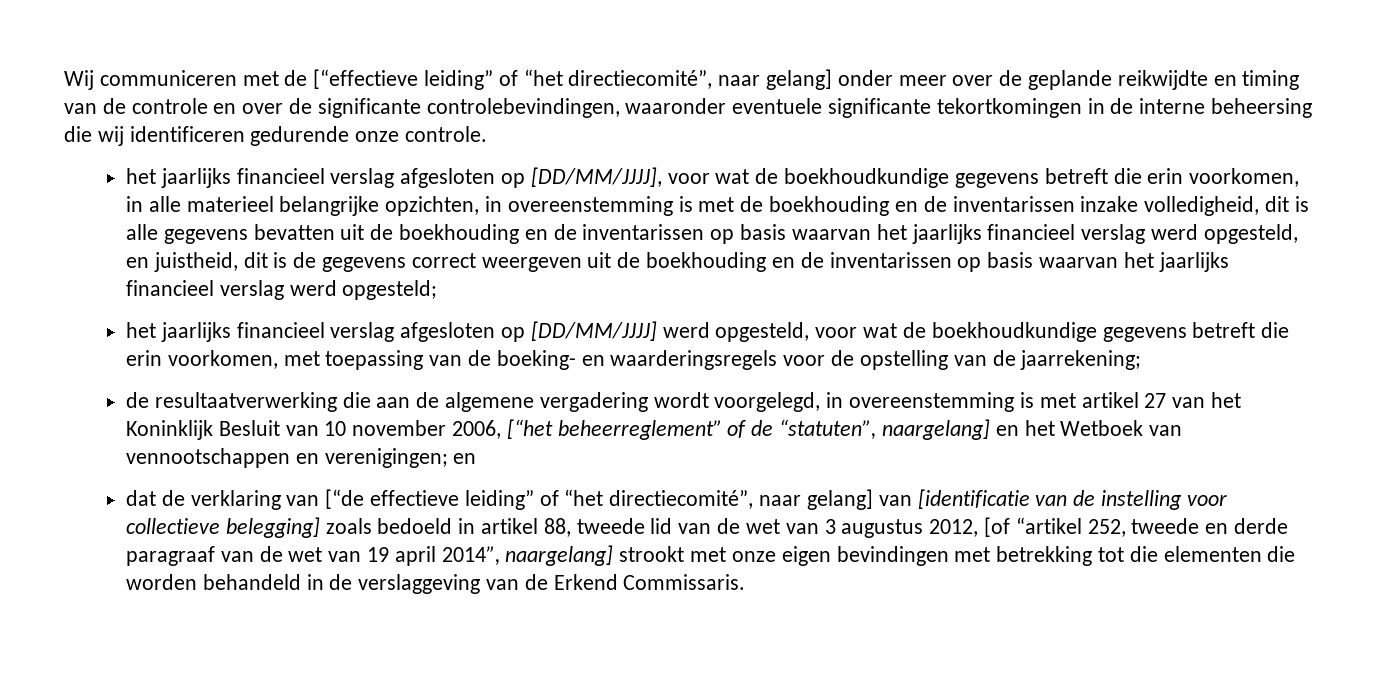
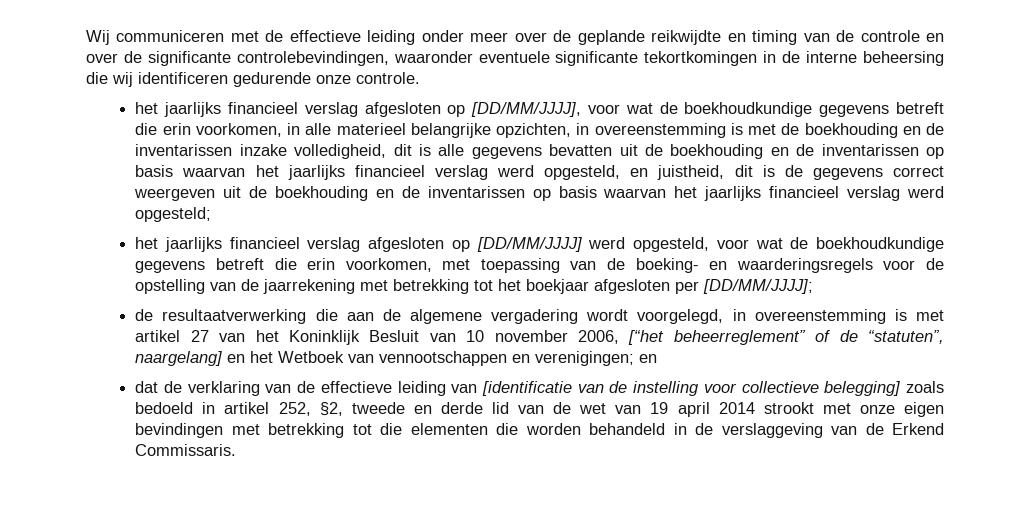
- Wij communiceren met de [“effectieve leiding” of “het directiecomité”, naar gelang] onder meer over de geplande reikwijdte en timing van de controle en over de significante controlebevindingen, waaronder eventuele significante tekortkomingen in de interne beheersing die wij identificeren gedurende onze controle.
+ Wij communiceren met de effectieve leiding onder meer over de geplande reikwijdte en timing van de controle en over de significante controlebevindingen, waaronder eventuele significante tekortkomingen in de interne beheersing die wij identificeren gedurende onze controle.
- het jaarlijks financieel verslag afgesloten op [DD/MM/JJJJ] werd opgesteld, voor wat de boekhoudkundige gegevens betreft die erin voorkomen, met toepassing van de boeking- en waarderingsregels voor de opstelling van de jaarrekening;
+ het jaarlijks financieel verslag afgesloten op [DD/MM/JJJJ] werd opgesteld, voor wat de boekhoudkundige gegevens betreft die erin voorkomen, met toepassing van de boeking- en waarderingsregels voor de opstelling van de jaarrekening met betrekking tot het boekjaar afgesloten per [DD/MM/JJJJ];
- dat de verklaring van [“de effectieve leiding” of “het directiecomité”, naar gelang] van [identificatie van de instelling voor collectieve belegging] zoals bedoeld in artikel 88, tweede lid van de wet van 3 augustus 2012, [of “artikel 252, tweede en derde paragraaf van de wet van 19 april 2014”, naargelang] strookt met onze eigen bevindingen met betrekking tot die elementen die worden behandeld in de verslaggeving van de Erkend Commissaris.
+ dat de verklaring van de effectieve leiding van [identificatie van de instelling voor collectieve belegging] zoals bedoeld in artikel 252, §2, tweede en derde lid van de wet van 19 april 2014 strookt met onze eigen bevindingen met betrekking tot die elementen die worden behandeld in de verslaggeving van de Erkend Commissaris.

